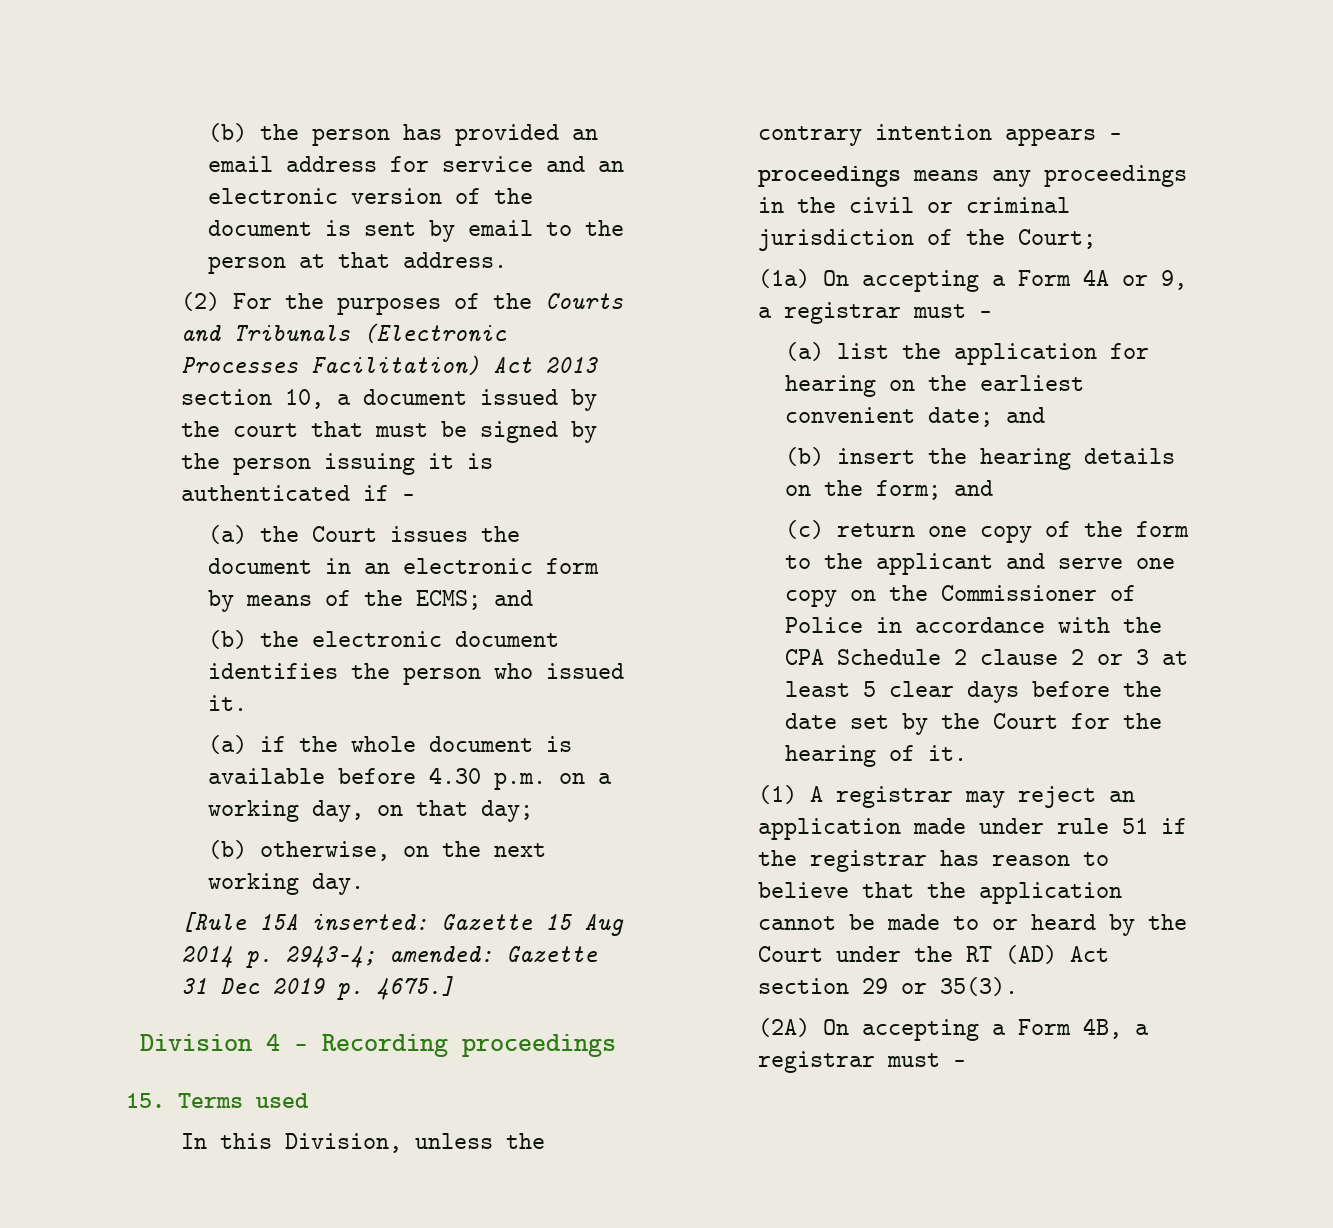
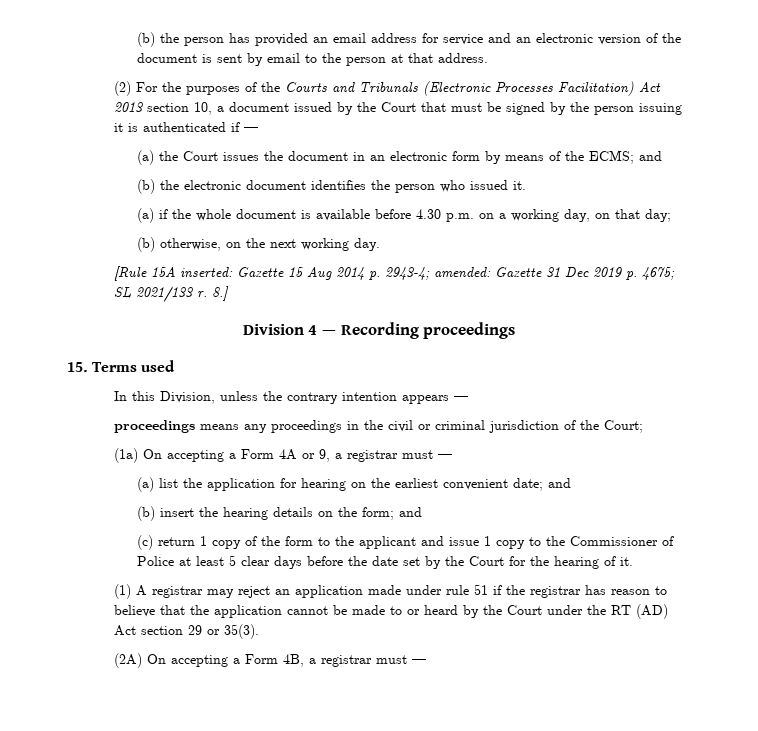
- (2) For the purposes of the Courts and Tribunals (Electronic Processes Facilitation) Act 2013 section 10, a document issued by the court that must be signed by the person issuing it is authenticated if —
+ (2) For the purposes of the Courts and Tribunals (Electronic Processes Facilitation) Act 2013 section 10, a document issued by the Court that must be signed by the person issuing it is authenticated if —
- [Rule 15A inserted: Gazette 15 Aug 2014 p. 2943-4; amended: Gazette 31 Dec 2019 p. 4675.]
+ [Rule 15A inserted: Gazette 15 Aug 2014 p. 2943-4; amended: Gazette 31 Dec 2019 p. 4675; SL 2021/133 r. 8.]
- (c) return one copy of the form to the applicant and serve one copy on the Commissioner of Police in accordance with the CPA Schedule 2 clause 2 or 3 at least 5 clear days before the date set by the Court for the hearing of it.
+ (c) return 1 copy of the form to the applicant and issue 1 copy to the Commissioner of Police at least 5 clear days before the date set by the Court for the hearing of it.

